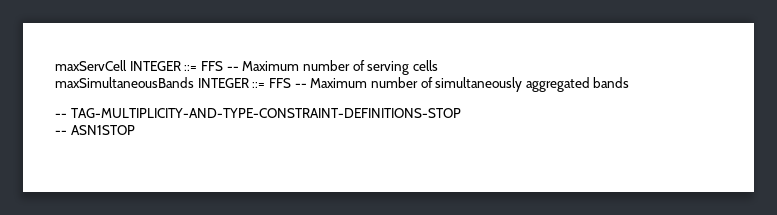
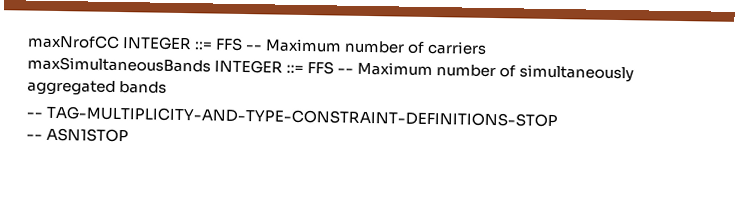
- maxServCell INTEGER ::= FFS -- Maximum number of serving cells
+ maxNrofCC INTEGER ::= FFS -- Maximum number of carriers

